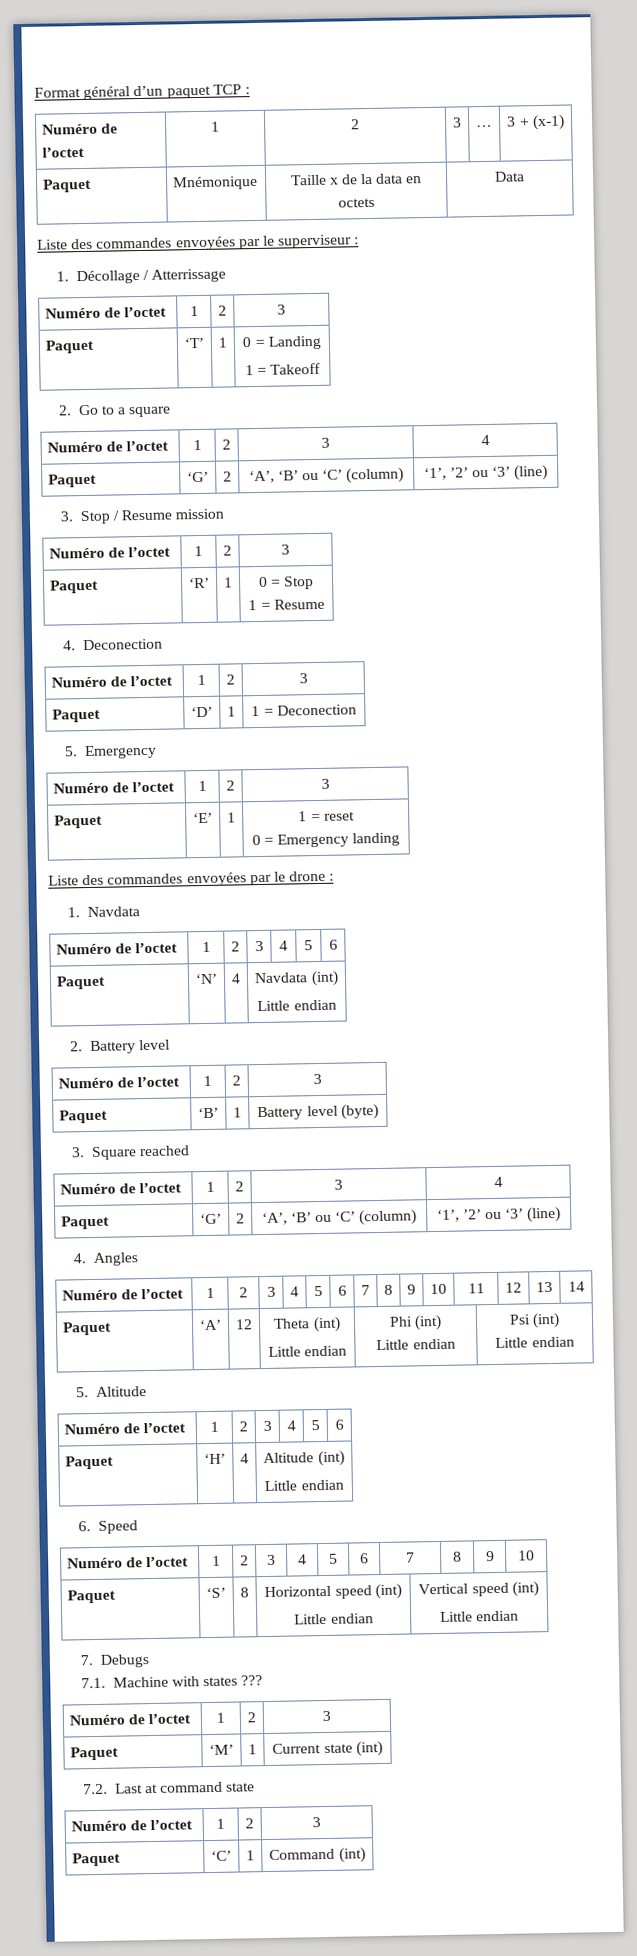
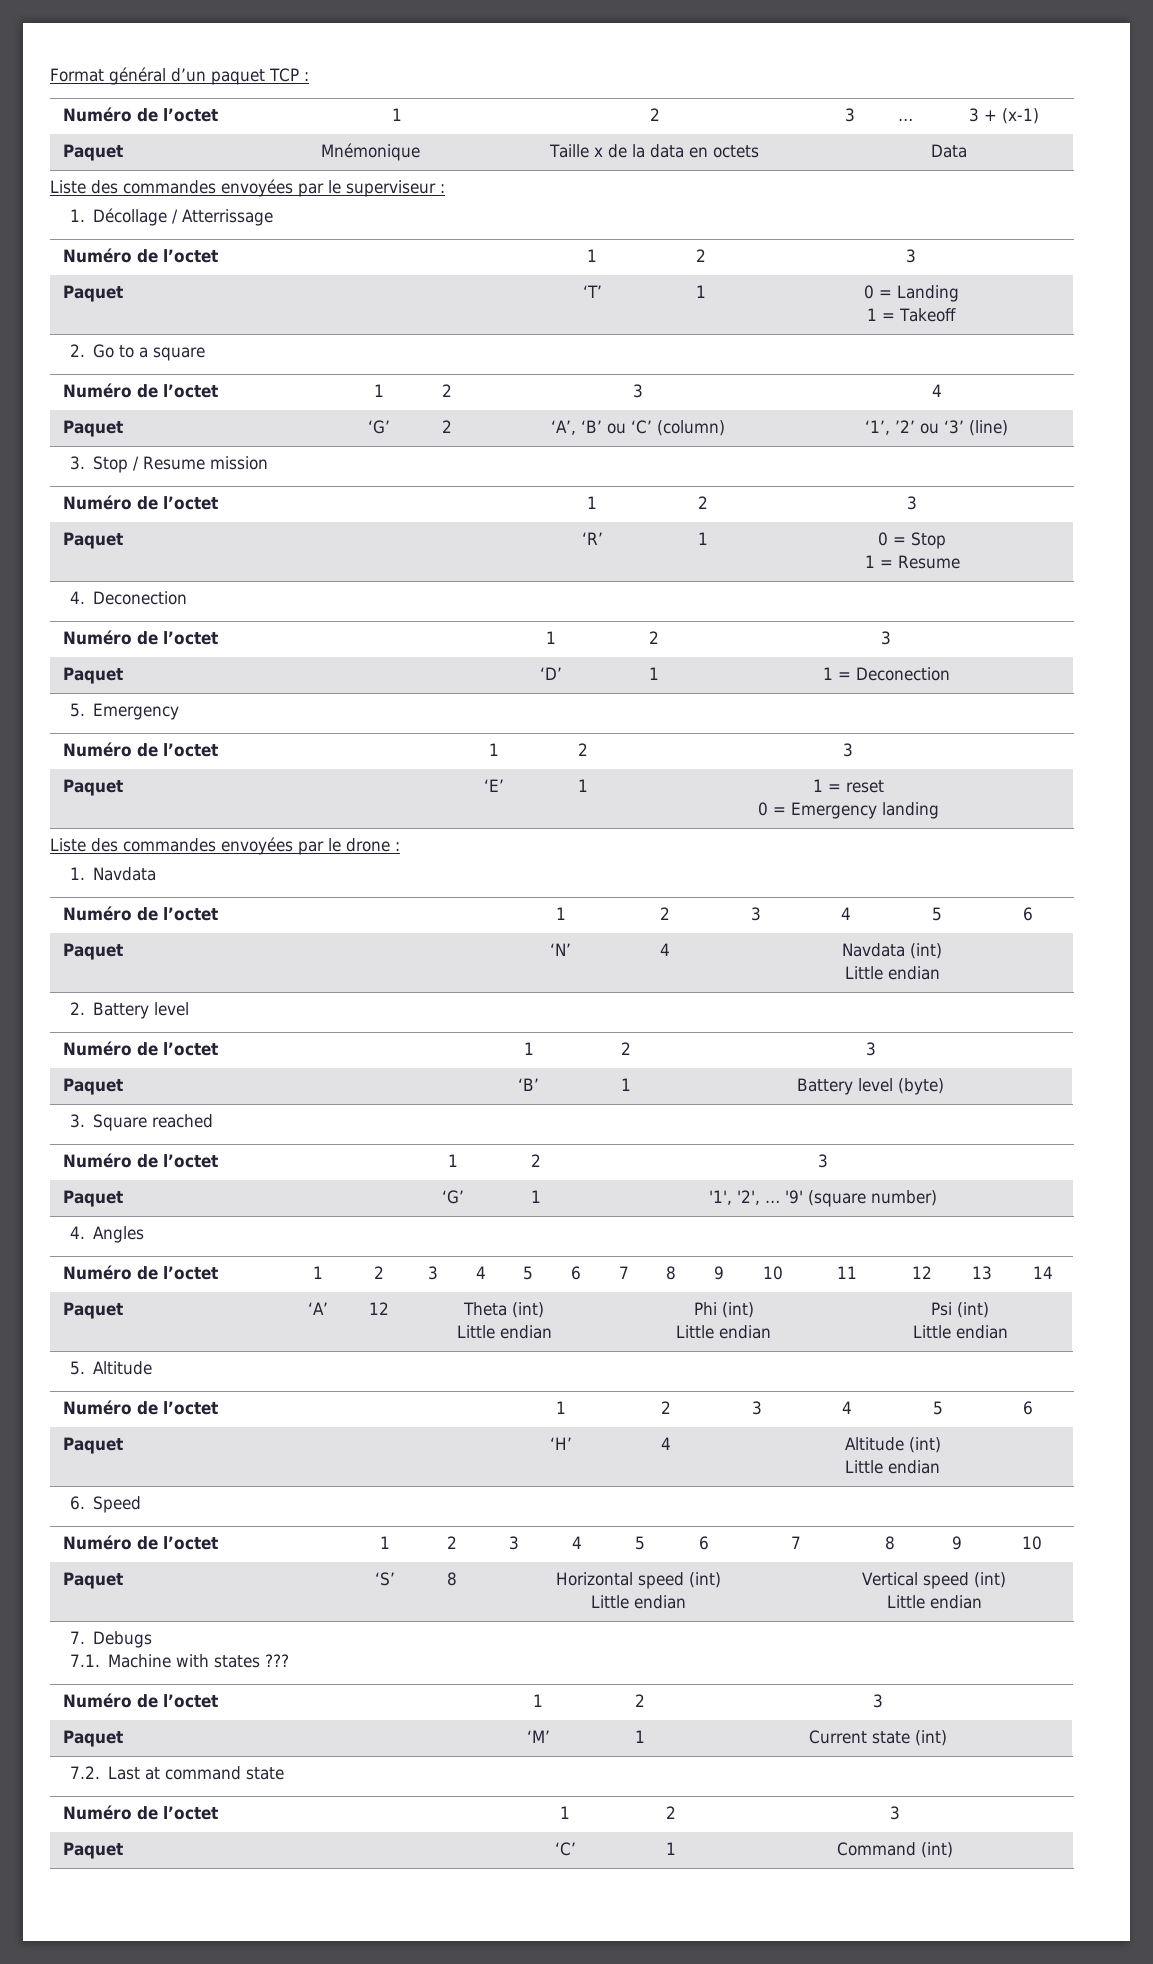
  3. Square reached
- Numéro de l’octet | 1 | 2 | 3 | 4
- Paquet | ‘G’ | 2 | ‘A’, ‘B’ ou ‘C’ (column) | ‘1’, ’2’ ou ‘3’ (line)
+ Numéro de l’octet | 1 | 2 | 3
+ Paquet | ‘G’ | 1 | '1', '2', … '9' (square number)

